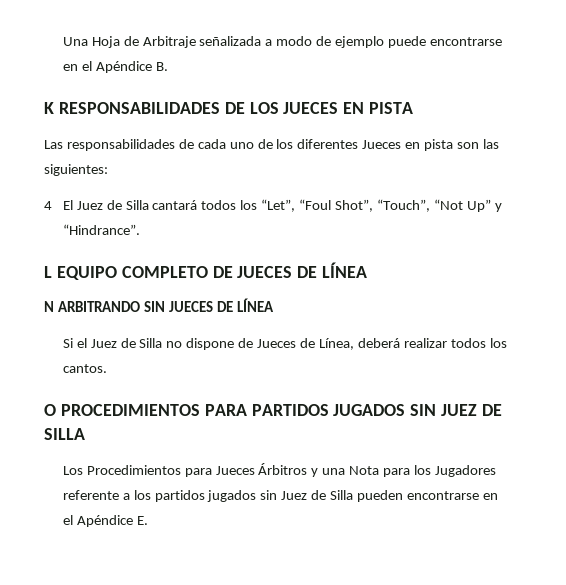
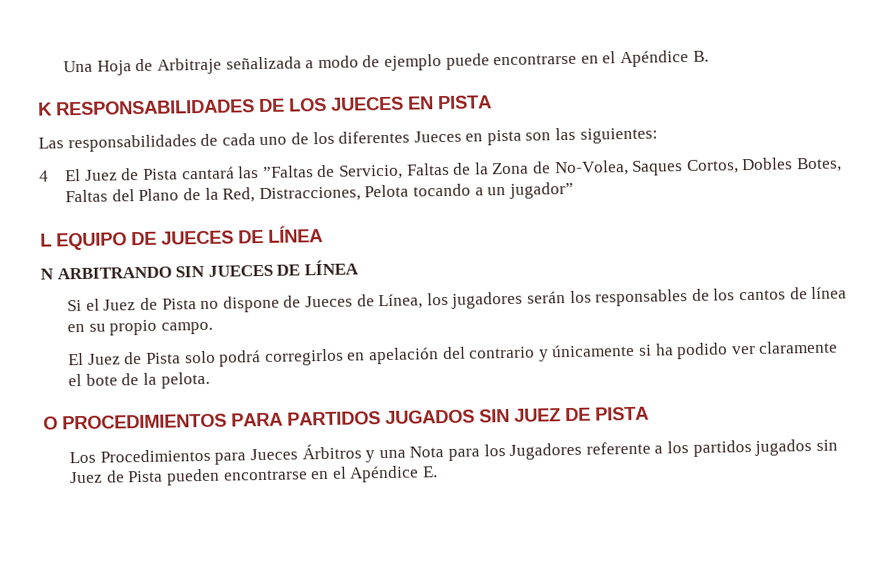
- 4 El Juez de Silla cantará todos los “Let”, “Foul Shot”, “Touch”, “Not Up” y “Hindrance”.
+ 4 El Juez de Pista cantará las ”Faltas de Servicio, Faltas de la Zona de No-Volea, Saques Cortos, Dobles Botes, Faltas del Plano de la Red, Distracciones, Pelota tocando a un jugador”
- L EQUIPO COMPLETO DE JUECES DE LÍNEA
+ L EQUIPO DE JUECES DE LÍNEA
- Si el Juez de Silla no dispone de Jueces de Línea, deberá realizar todos los cantos.
+ Si el Juez de Pista no dispone de Jueces de Línea, los jugadores serán los responsables de los cantos de línea en su propio campo.
+ El Juez de Pista solo podrá corregirlos en apelación del contrario y únicamente si ha podido ver claramente el bote de la pelota.
- O PROCEDIMIENTOS PARA PARTIDOS JUGADOS SIN JUEZ DE SILLA
+ O PROCEDIMIENTOS PARA PARTIDOS JUGADOS SIN JUEZ DE PISTA
- Los Procedimientos para Jueces Árbitros y una Nota para los Jugadores referente a los partidos jugados sin Juez de Silla pueden encontrarse en el Apéndice E.
+ Los Procedimientos para Jueces Árbitros y una Nota para los Jugadores referente a los partidos jugados sin Juez de Pista pueden encontrarse en el Apéndice E.

